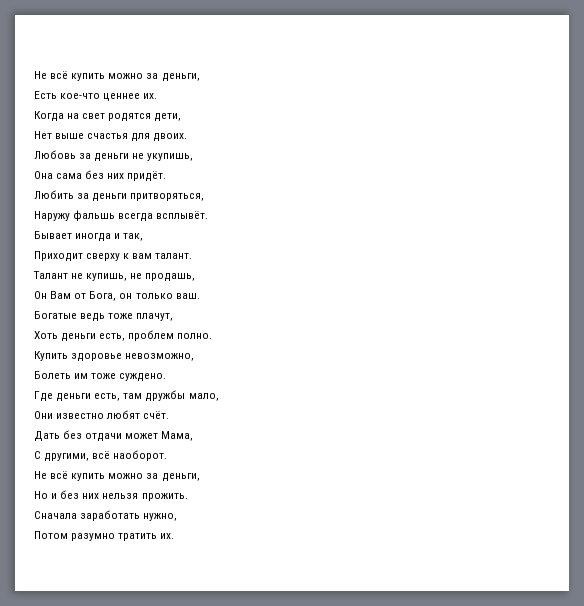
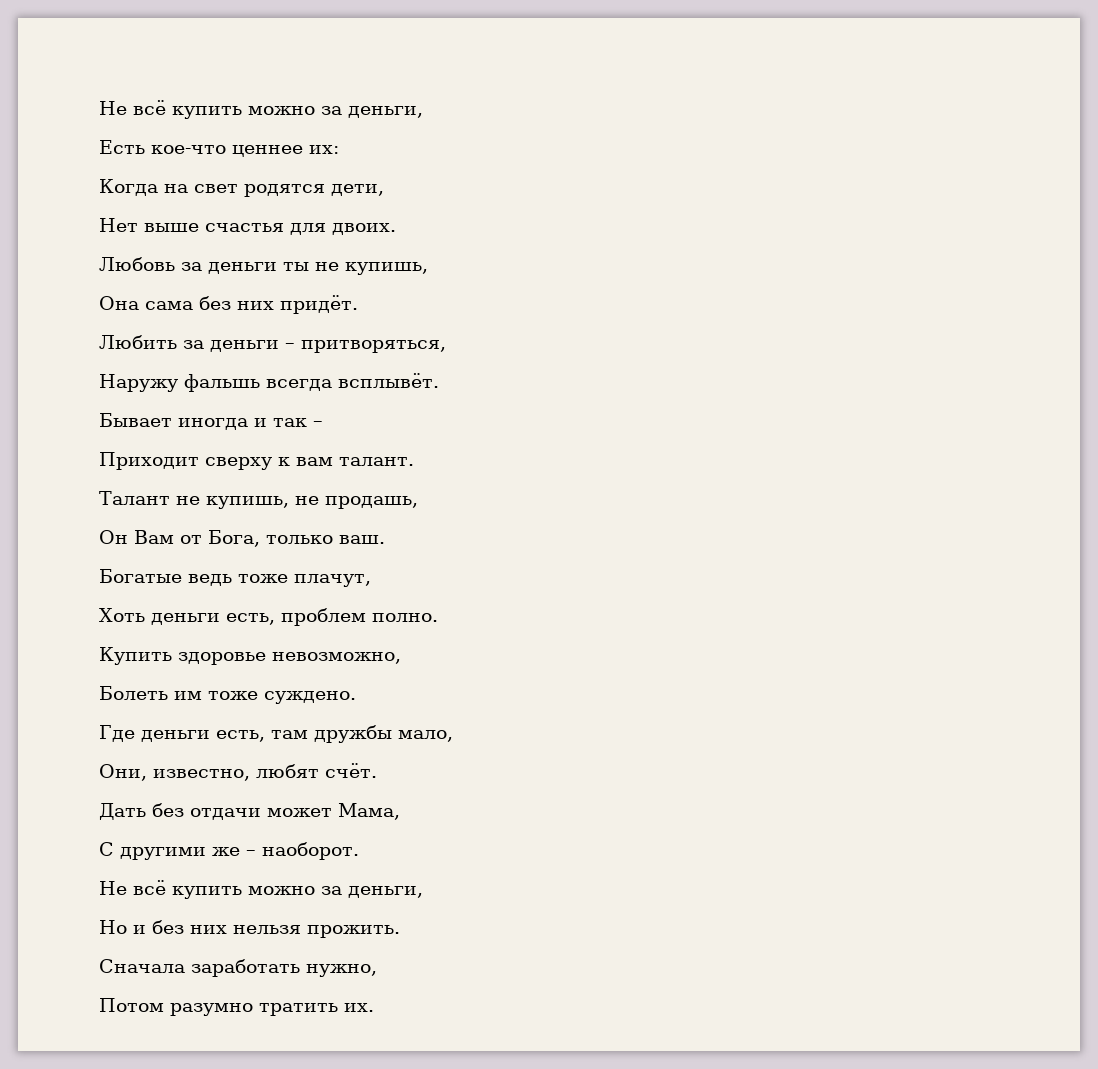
- Есть кое-что ценнее их.
+ Есть кое-что ценнее их:
- Любовь за деньги не укупишь,
+ Любовь за деньги ты не купишь,
- Любить за деньги притворяться,
+ Любить за деньги – притворяться,
- Бывает иногда и так,
+ Бывает иногда и так –
- Он Вам от Бога, он только ваш.
+ Он Вам от Бога, только ваш.
- Они известно любят счёт.
+ Они, известно, любят счёт.
- С другими, всё наоборот.
+ С другими же – наоборот.

